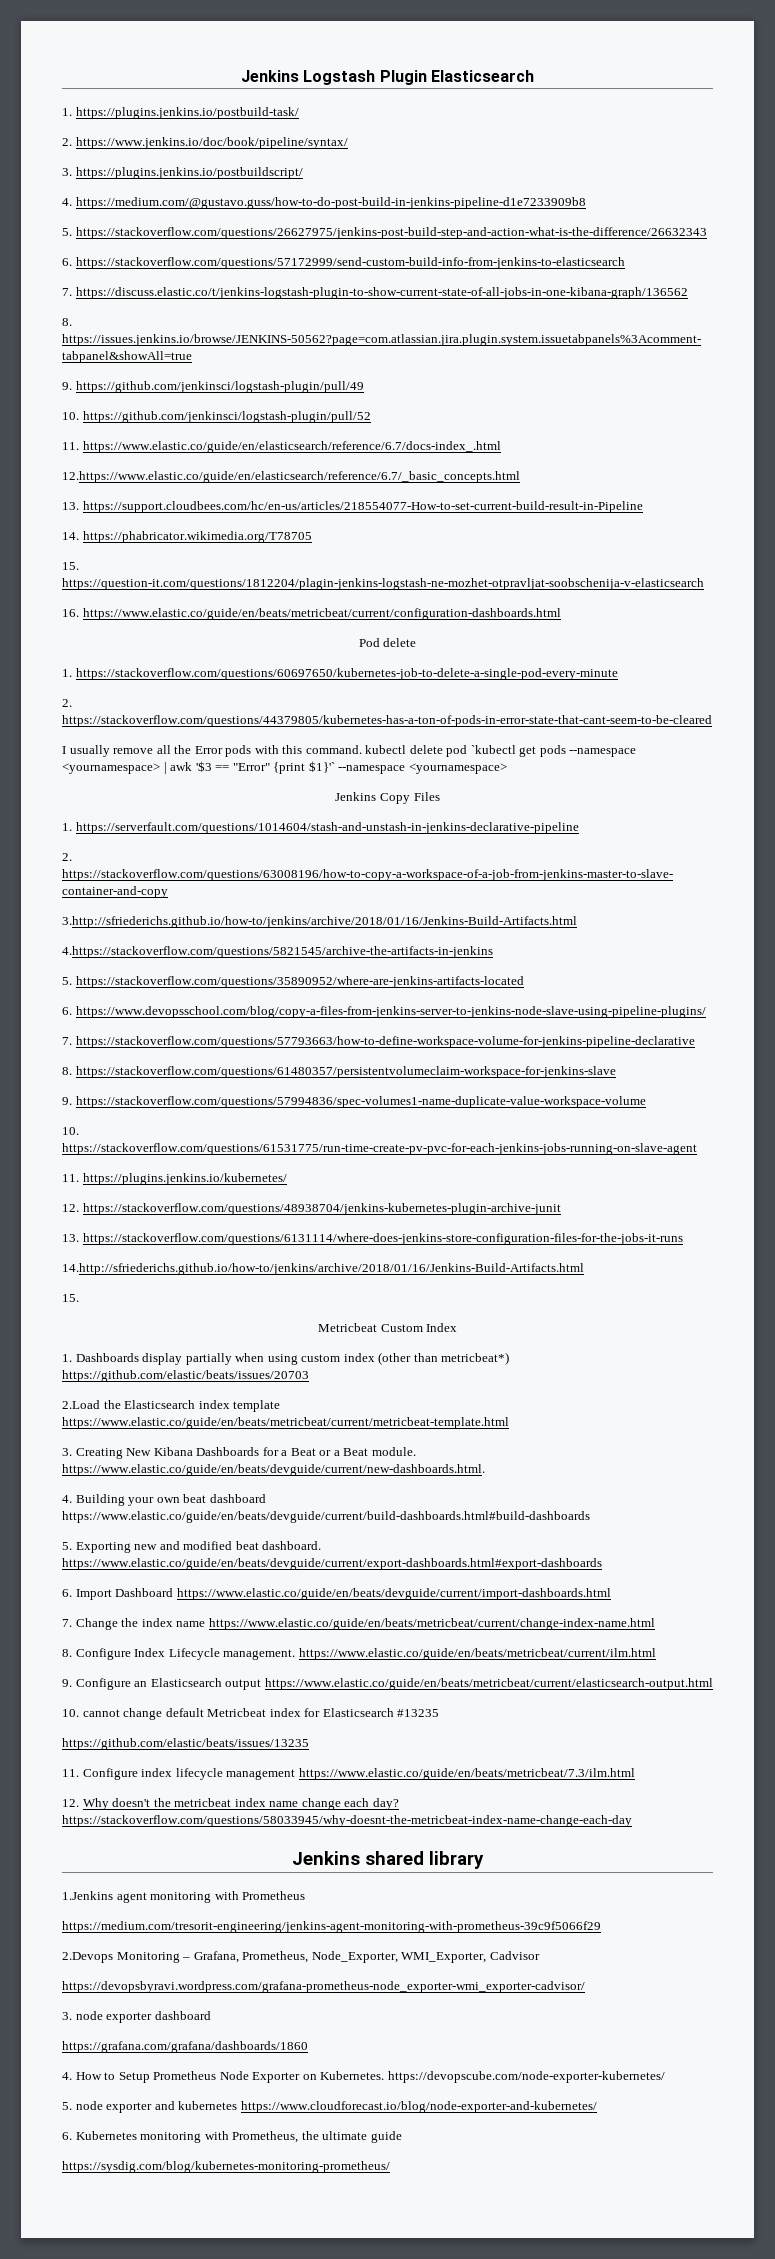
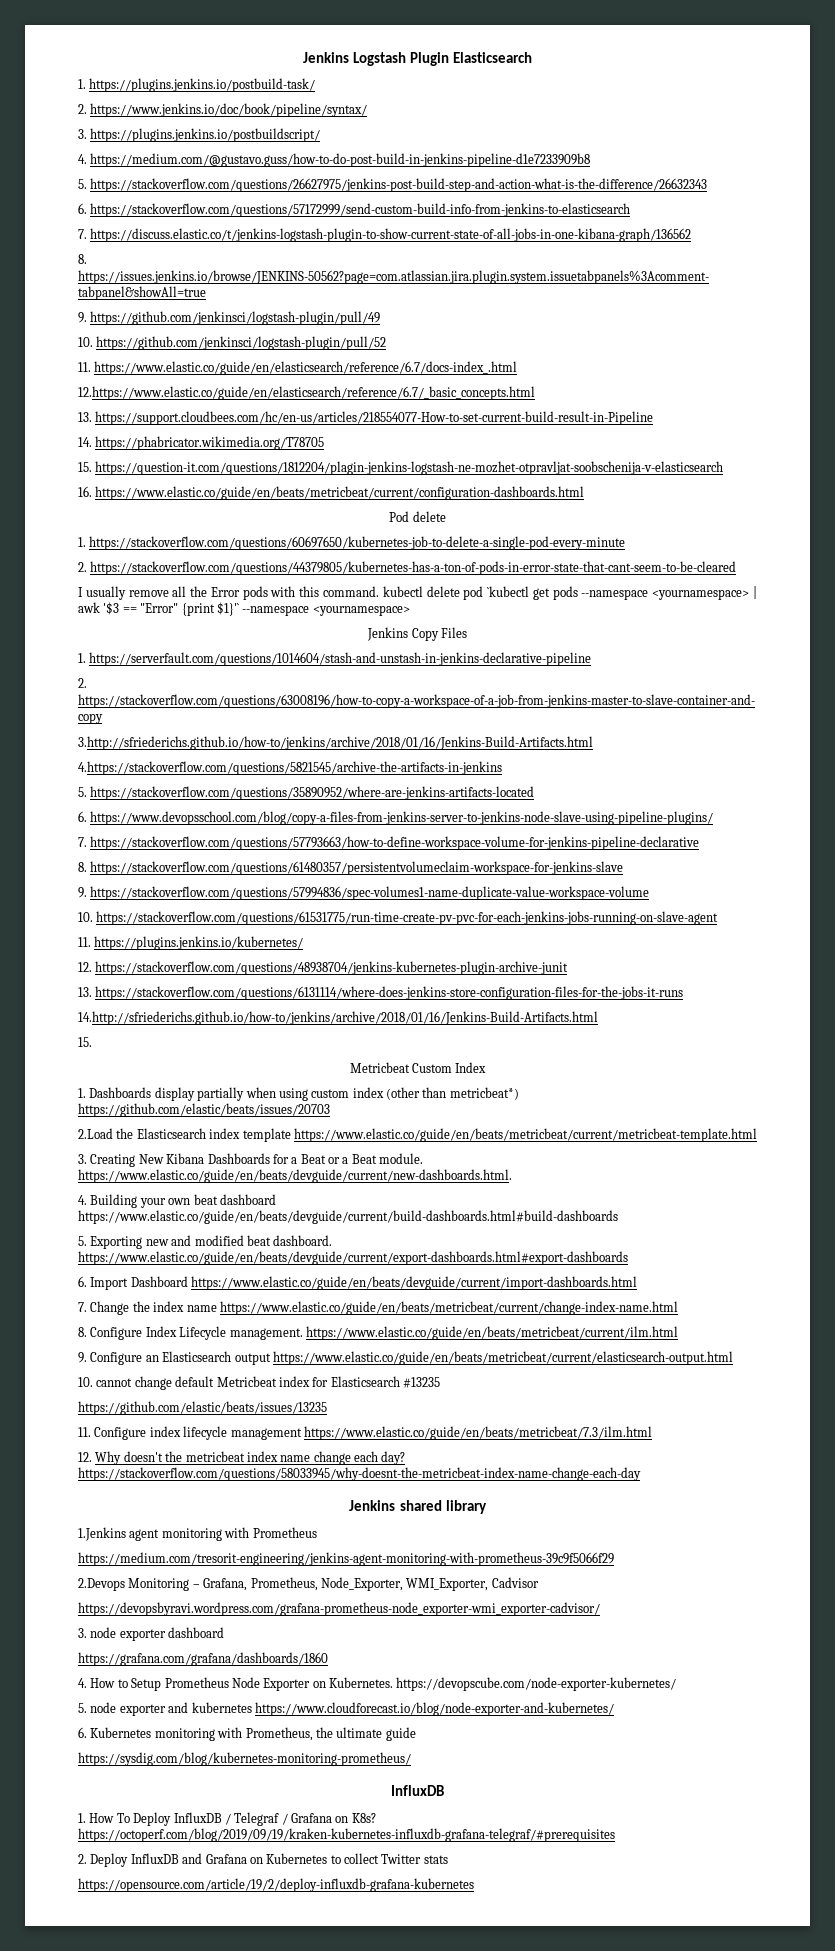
  https://sysdig.com/blog/kubernetes-monitoring-prometheus/
+ InfluxDB
+ 1. How To Deploy InfluxDB / Telegraf / Grafana on K8s? https://octoperf.com/blog/2019/09/19/kraken-kubernetes-influxdb-grafana-telegraf/#prerequisites
+ 2. Deploy InfluxDB and Grafana on Kubernetes to collect Twitter stats
+ https://opensource.com/article/19/2/deploy-influxdb-grafana-kubernetes

